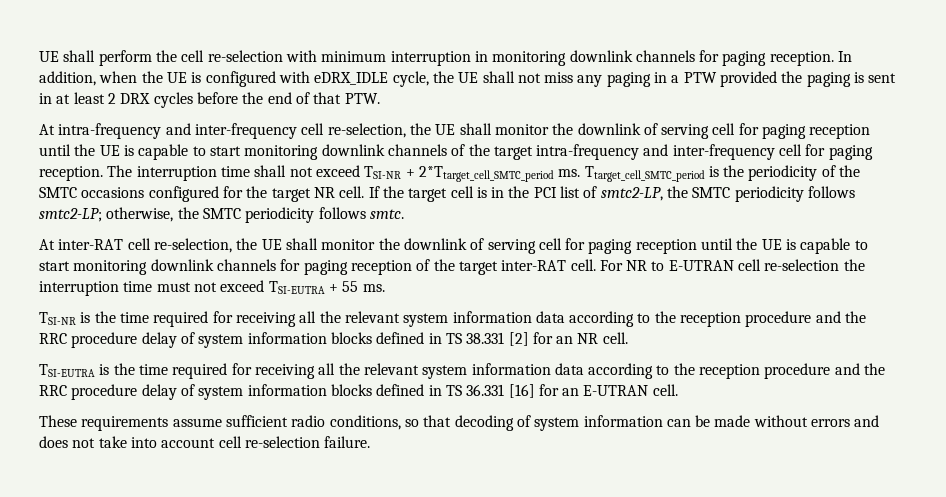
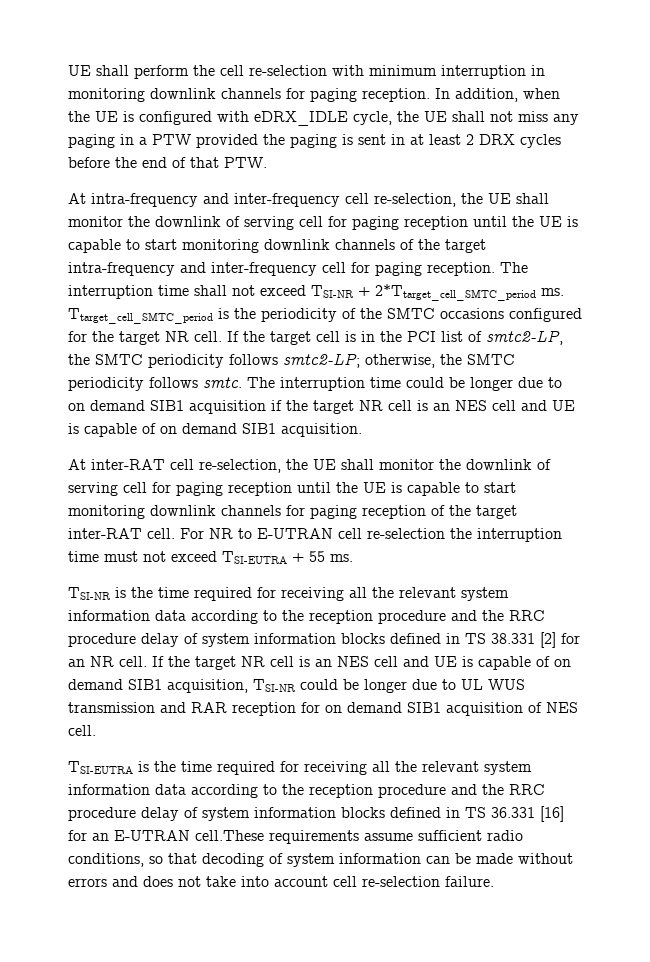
+ The interruption time could be longer due to on demand SIB1 acquisition if the target NR cell is an NES cell and UE is capable of on demand SIB1 acquisition.
+ If the target NR cell is an NES cell and UE is capable of on demand SIB1 acquisition, TSI-NR could be longer due to UL WUS transmission and RAR reception for on demand SIB1 acquisition of NES cell.
- TSI-EUTRA is the time required for receiving all the relevant system information data according to the reception procedure and the RRC procedure delay of system information blocks defined in TS 36.331 [16] for an E-UTRAN cell.
- These requirements assume sufficient radio conditions, so that decoding of system information can be made without errors and does not take into account cell re-selection failure.
+ TSI-EUTRA is the time required for receiving all the relevant system information data according to the reception procedure and the RRC procedure delay of system information blocks defined in TS 36.331 [16] for an E-UTRAN cell.These requirements assume sufficient radio conditions, so that decoding of system information can be made without errors and does not take into account cell re-selection failure.

